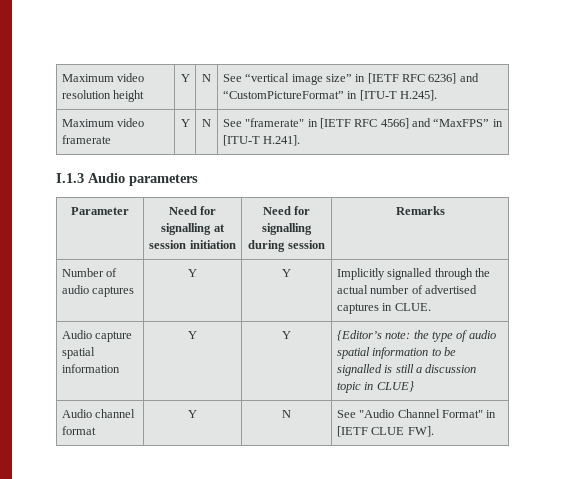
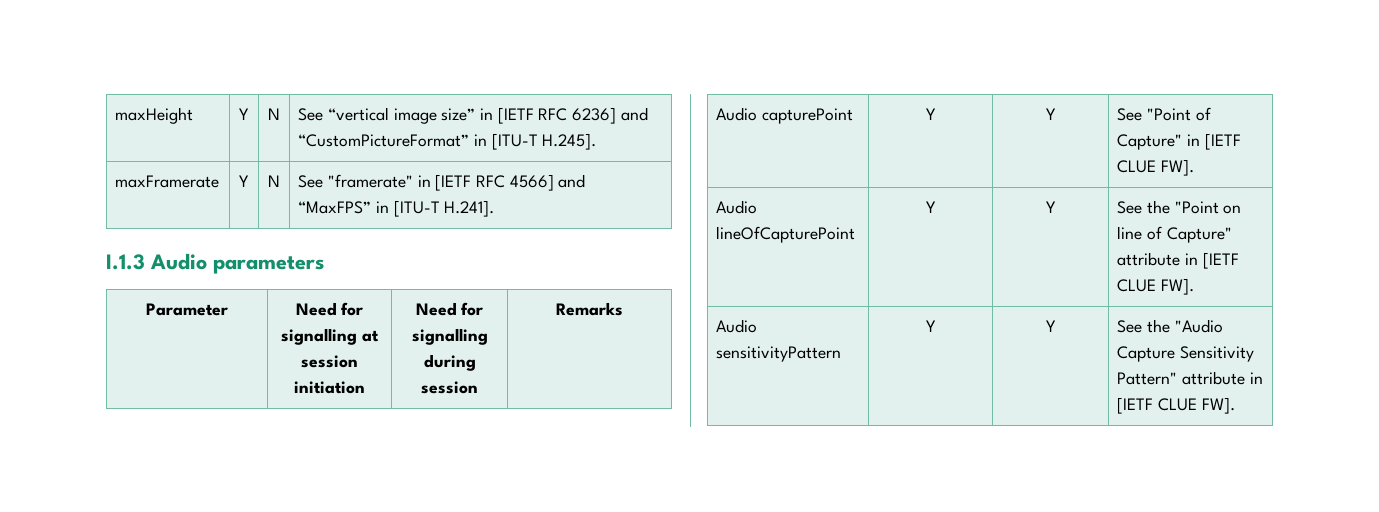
- Maximum video resolution height | Y | N | See “vertical image size” in [IETF RFC 6236] and “CustomPictureFormat” in [ITU-T H.245].
+ maxHeight | Y | N | See “vertical image size” in [IETF RFC 6236] and “CustomPictureFormat” in [ITU-T H.245].
- Maximum video framerate | Y | N | See "framerate" in [IETF RFC 4566] and “MaxFPS” in [ITU-T H.241].
+ maxFramerate | Y | N | See "framerate" in [IETF RFC 4566] and “MaxFPS” in [ITU-T H.241].
- Number of audio captures | Y | Y | Implicitly signalled through the actual number of advertised captures in CLUE.
- Audio capture spatial information | Y | Y | {Editor’s note: the type of audio spatial information to be signalled is still a discussion topic in CLUE}
- Audio channel format | Y | N | See "Audio Channel Format" in [IETF CLUE FW].
+ Audio capturePoint | Y | Y | See "Point of Capture" in [IETF CLUE FW].
+ Audio lineOfCapturePoint | Y | Y | See the "Point on line of Capture" attribute in [IETF CLUE FW].
+ Audio sensitivityPattern | Y | Y | See the "Audio Capture Sensitivity Pattern" attribute in [IETF CLUE FW].

